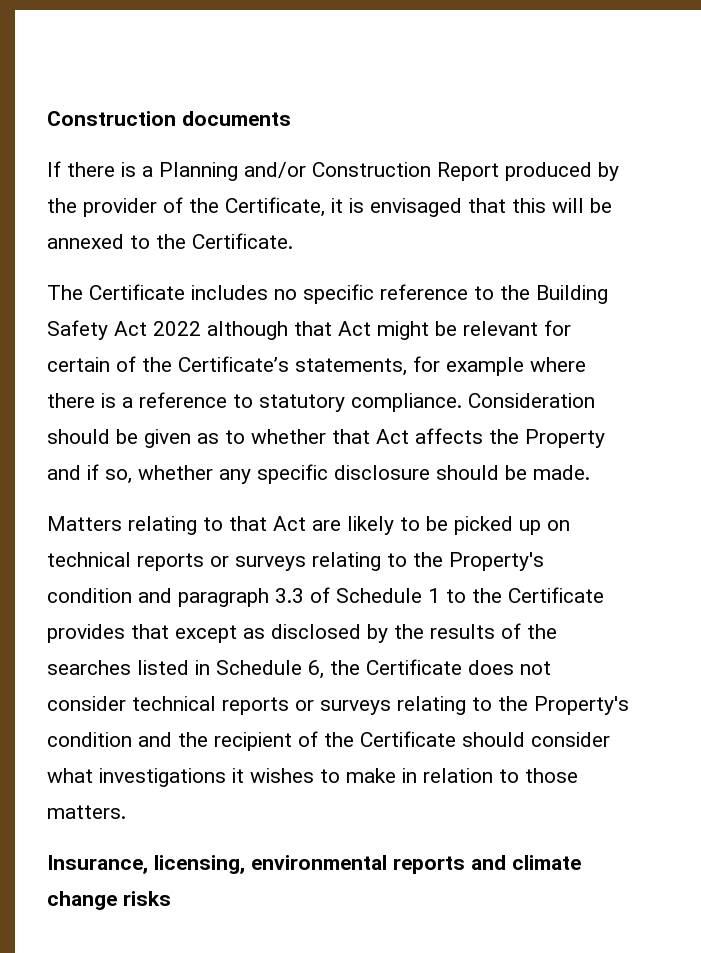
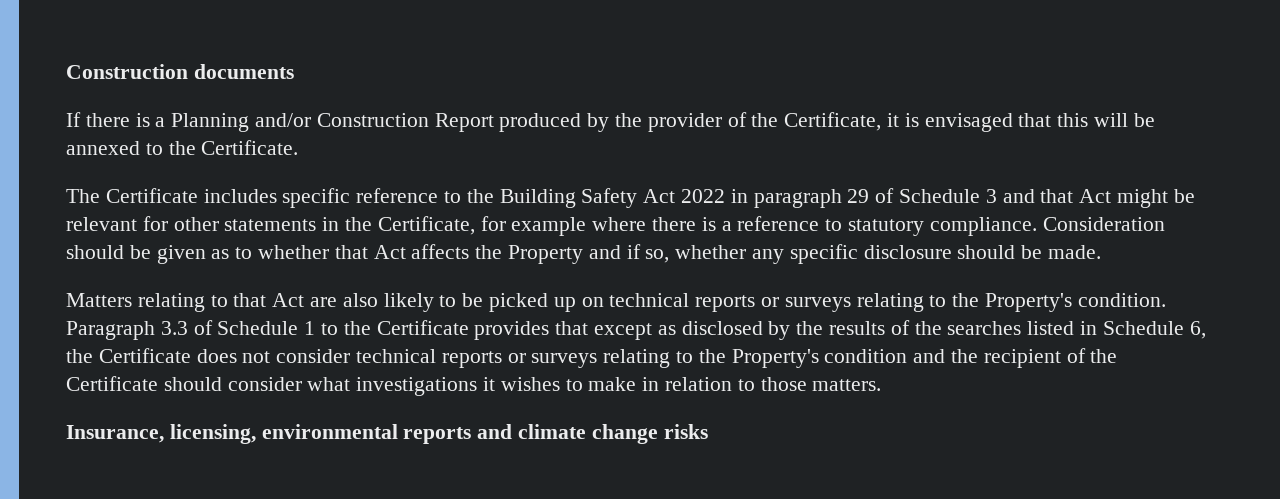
- The Certificate includes no specific reference to the Building Safety Act 2022 although that Act might be relevant for certain of the Certificate’s statements, for example where there is a reference to statutory compliance.
+ The Certificate includes specific reference to the Building Safety Act 2022 in paragraph 29 of Schedule 3 and that Act might be relevant for other statements in the Certificate, for example where there is a reference to statutory compliance.
- Matters relating to that Act are likely to be picked up on technical reports or surveys relating to the Property's condition and paragraph 3.3 of Schedule 1 to the Certificate provides that except as disclosed by the results of the searches listed in Schedule 6, the Certificate does not consider technical reports or surveys relating to the Property's condition and the recipient of the Certificate should consider what investigations it wishes to make in relation to those matters.
+ Matters relating to that Act are also likely to be picked up on technical reports or surveys relating to the Property's condition. Paragraph 3.3 of Schedule 1 to the Certificate provides that except as disclosed by the results of the searches listed in Schedule 6, the Certificate does not consider technical reports or surveys relating to the Property's condition and the recipient of the Certificate should consider what investigations it wishes to make in relation to those matters.

